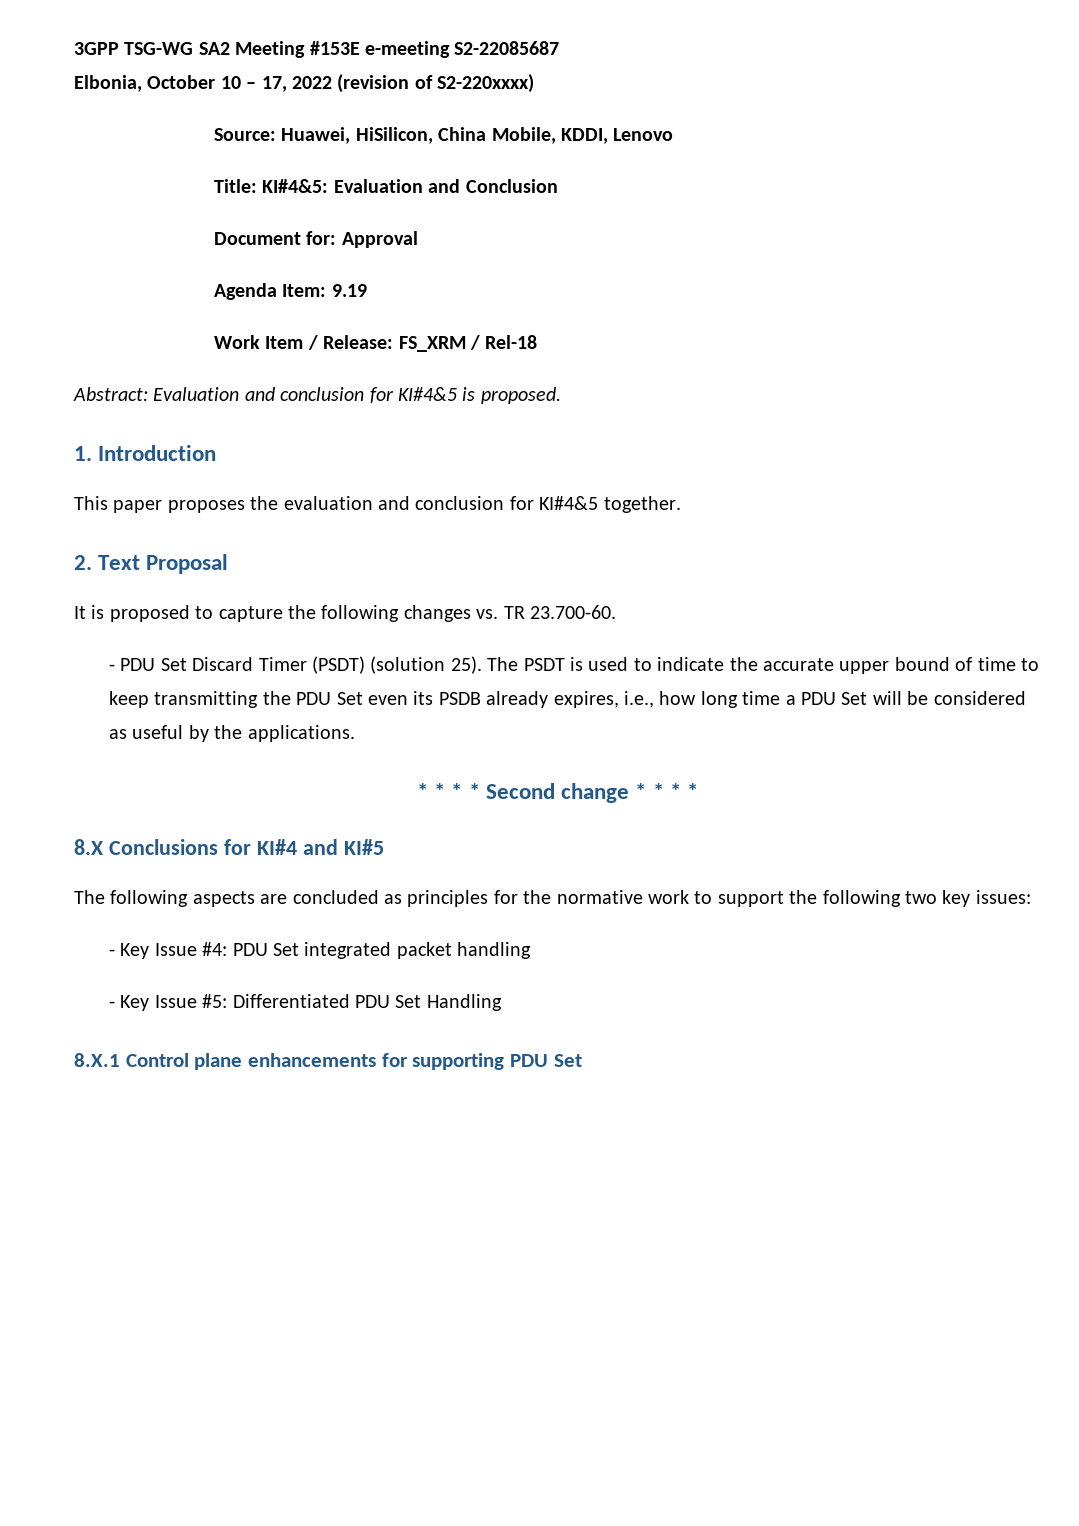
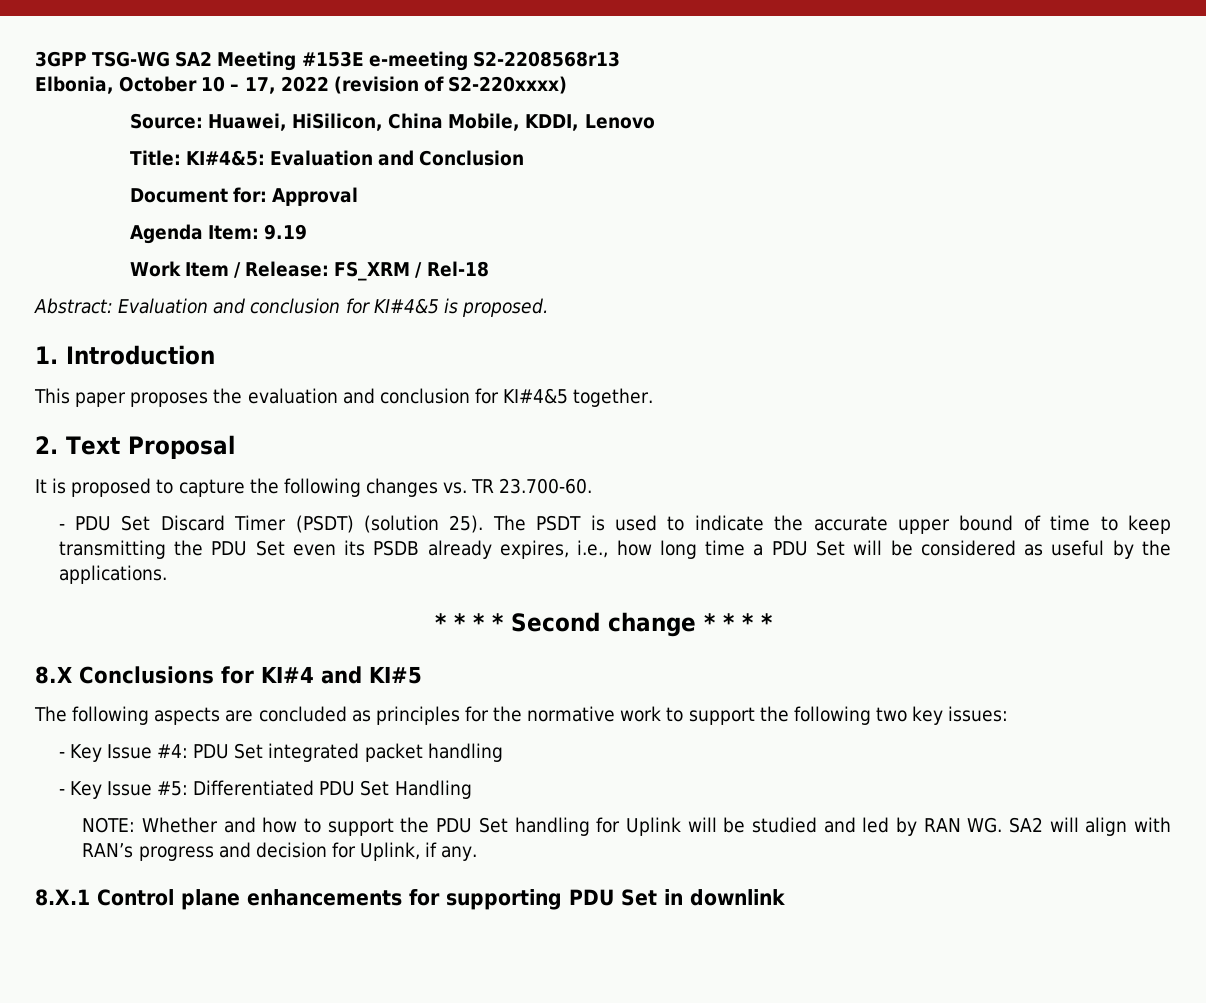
- 3GPP TSG-WG SA2 Meeting #153E e-meeting S2-22085687
+ 3GPP TSG-WG SA2 Meeting #153E e-meeting S2-2208568r13
+ NOTE: Whether and how to support the PDU Set handling for Uplink will be studied and led by RAN WG. SA2 will align with RAN’s progress and decision for Uplink, if any.
- 8.X.1 Control plane enhancements for supporting PDU Set
+ 8.X.1 Control plane enhancements for supporting PDU Set in downlink

